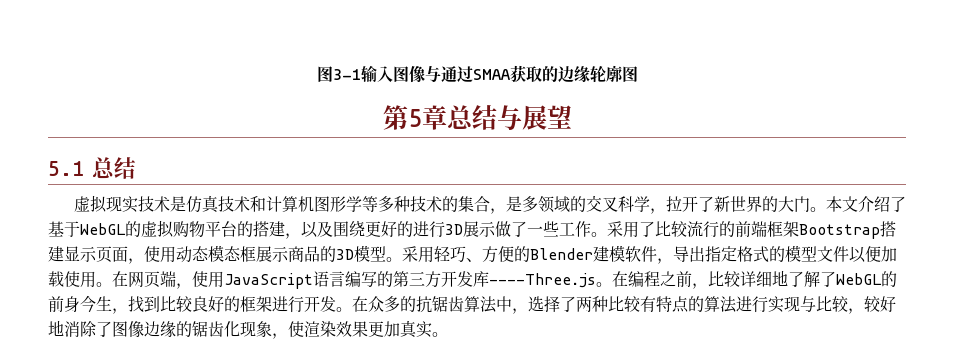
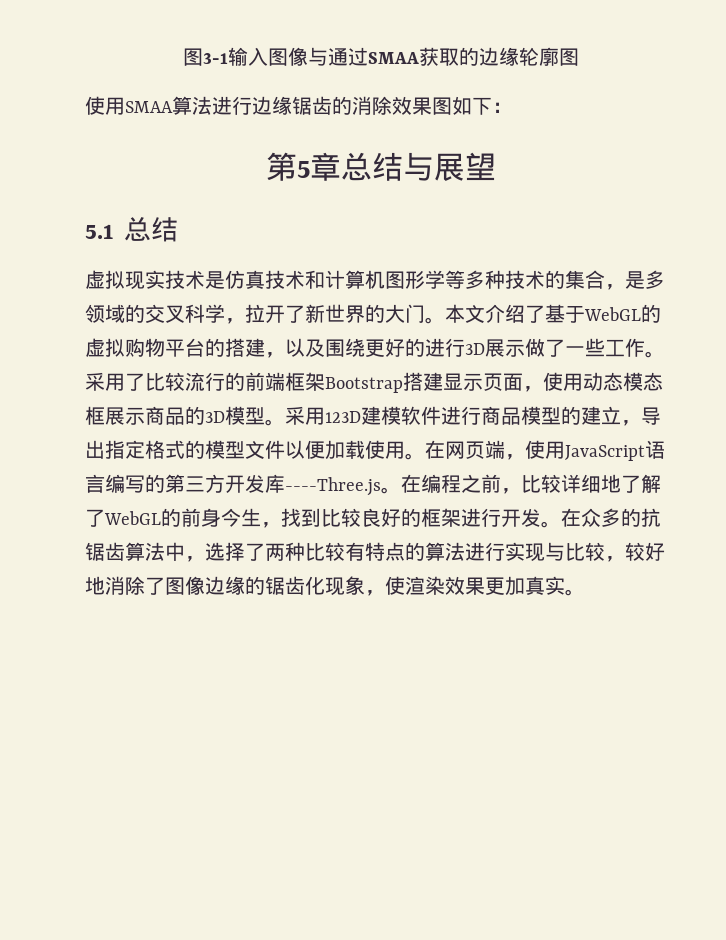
+ 使用SMAA算法进行边缘锯齿的消除效果图如下：
- 采用轻巧、方便的Blender建模软件，导出指定格式的模型文件以便加载使用。
+ 采用123D建模软件进行商品模型的建立，导出指定格式的模型文件以便加载使用。

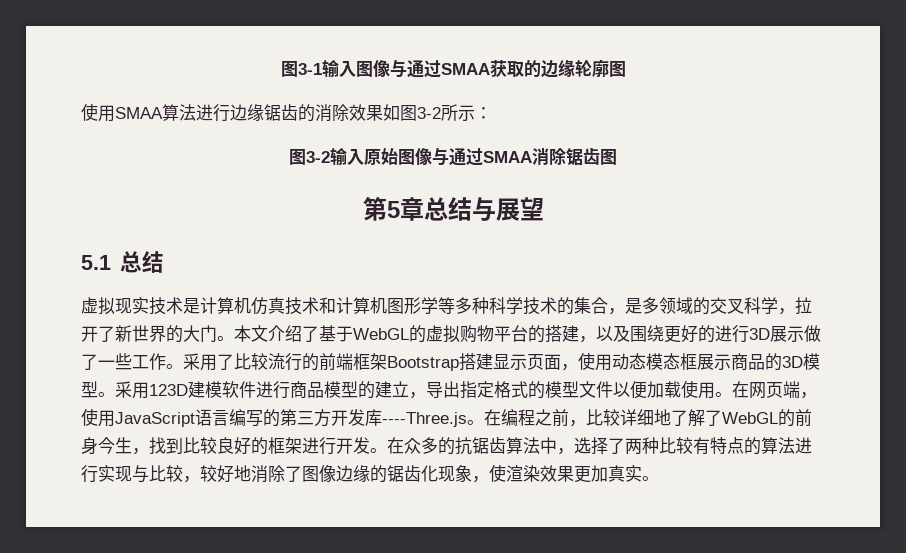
- 使用SMAA算法进行边缘锯齿的消除效果图如下：
+ 使用SMAA算法进行边缘锯齿的消除效果如图3-2所示：
+ 图3-2输入原始图像与通过SMAA消除锯齿图
- 虚拟现实技术是仿真技术和计算机图形学等多种技术的集合，是多领域的交叉科学，拉开了新世界的大门。
+ 虚拟现实技术是计算机仿真技术和计算机图形学等多种科学技术的集合，是多领域的交叉科学，拉开了新世界的大门。

